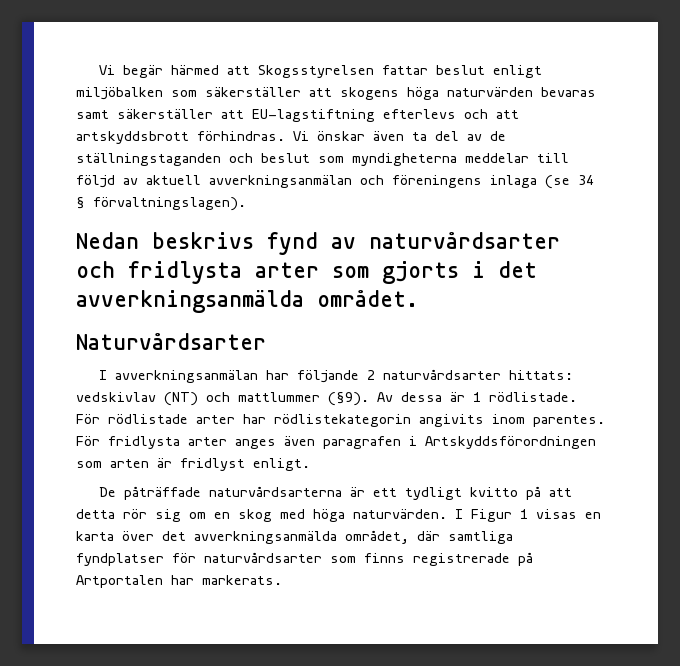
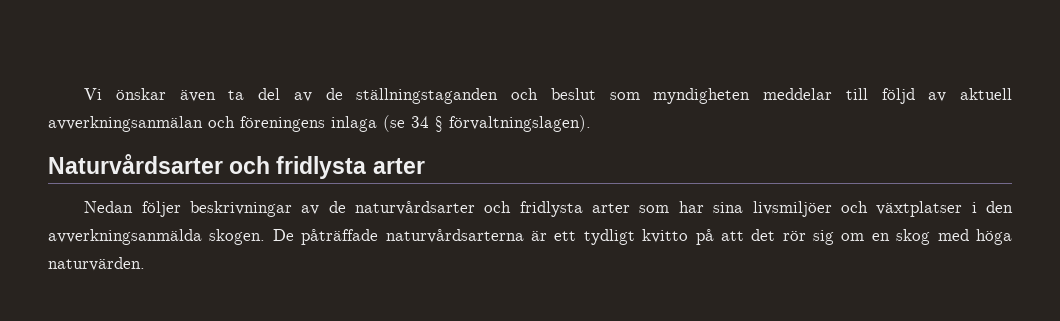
- Vi begär härmed att Skogsstyrelsen fattar beslut enligt miljöbalken som säkerställer att skogens höga naturvärden bevaras samt säkerställer att EU-lagstiftning efterlevs och att artskyddsbrott förhindras. Vi önskar även ta del av de ställningstaganden och beslut som myndigheterna meddelar till följd av aktuell avverkningsanmälan och föreningens inlaga (se 34 § förvaltningslagen).
+ Vi önskar även ta del av de ställningstaganden och beslut som myndigheten meddelar till följd av aktuell avverkningsanmälan och föreningens inlaga (se 34 § förvaltningslagen).
- Nedan beskrivs fynd av naturvårdsarter och fridlysta arter som gjorts i det avverkningsanmälda området.
- Naturvårdsarter
- I avverkningsanmälan har följande 2 naturvårdsarter hittats: vedskivlav (NT) och mattlummer (§9). Av dessa är 1 rödlistade. För rödlistade arter har rödlistekategorin angivits inom parentes. För fridlysta arter anges även paragrafen i Artskyddsförordningen som arten är fridlyst enligt.
- De påträffade naturvårdsarterna är ett tydligt kvitto på att detta rör sig om en skog med höga naturvärden. I Figur 1 visas en karta över det avverkningsanmälda området, där samtliga fyndplatser för naturvårdsarter som finns registrerade på Artportalen har markerats.
+ Naturvårdsarter och fridlysta arter
+ Nedan följer beskrivningar av de naturvårdsarter och fridlysta arter som har sina livsmiljöer och växtplatser i den avverkningsanmälda skogen. De påträffade naturvårdsarterna är ett tydligt kvitto på att det rör sig om en skog med höga naturvärden.

